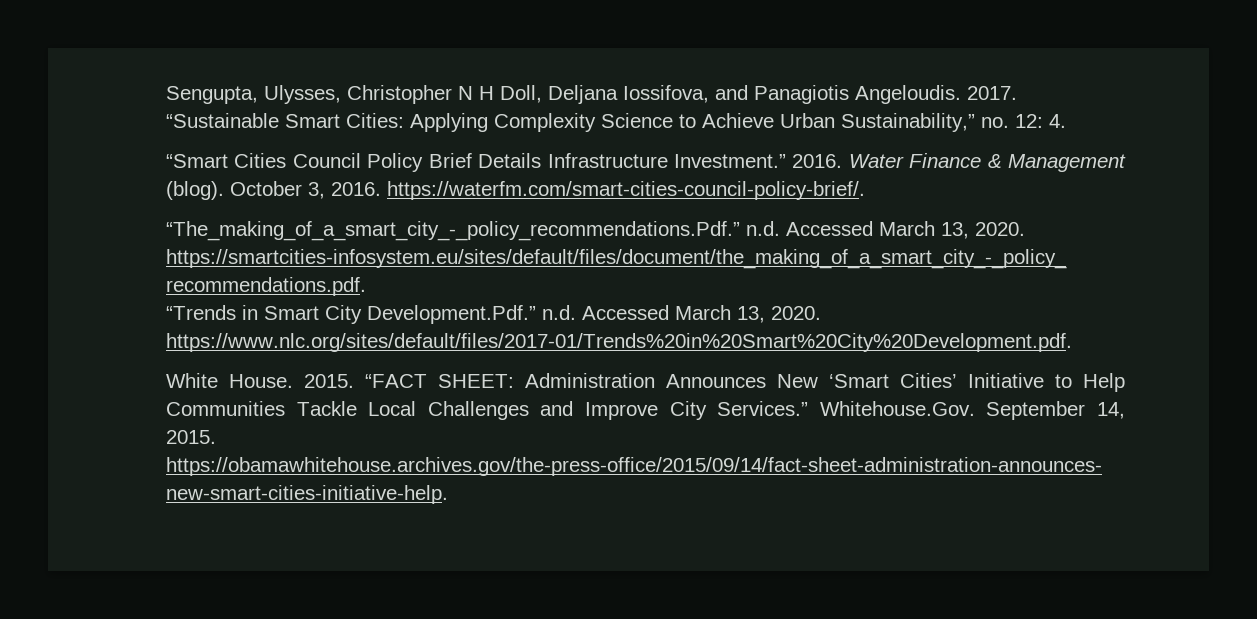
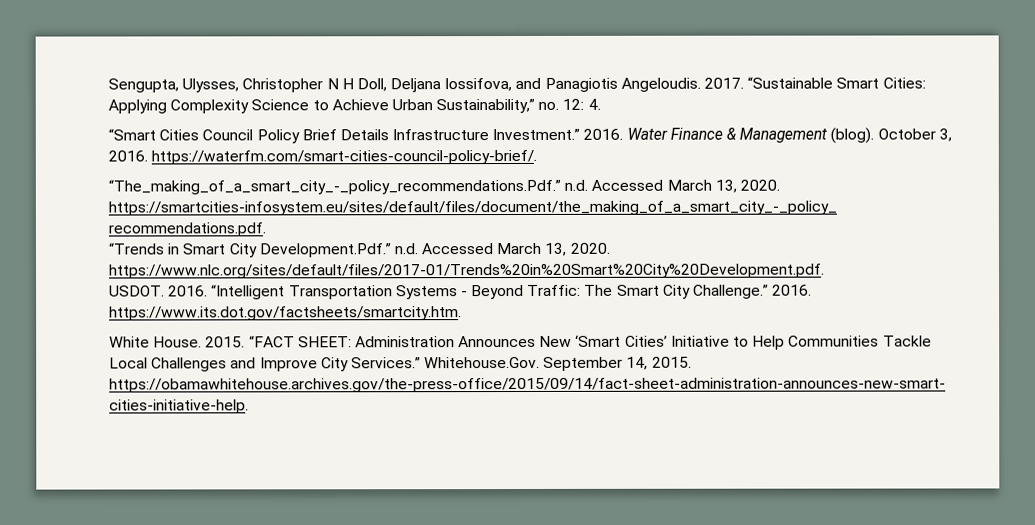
+ USDOT. 2016. “Intelligent Transportation Systems - Beyond Traffic: The Smart City Challenge.” 2016. https://www.its.dot.gov/factsheets/smartcity.htm.

